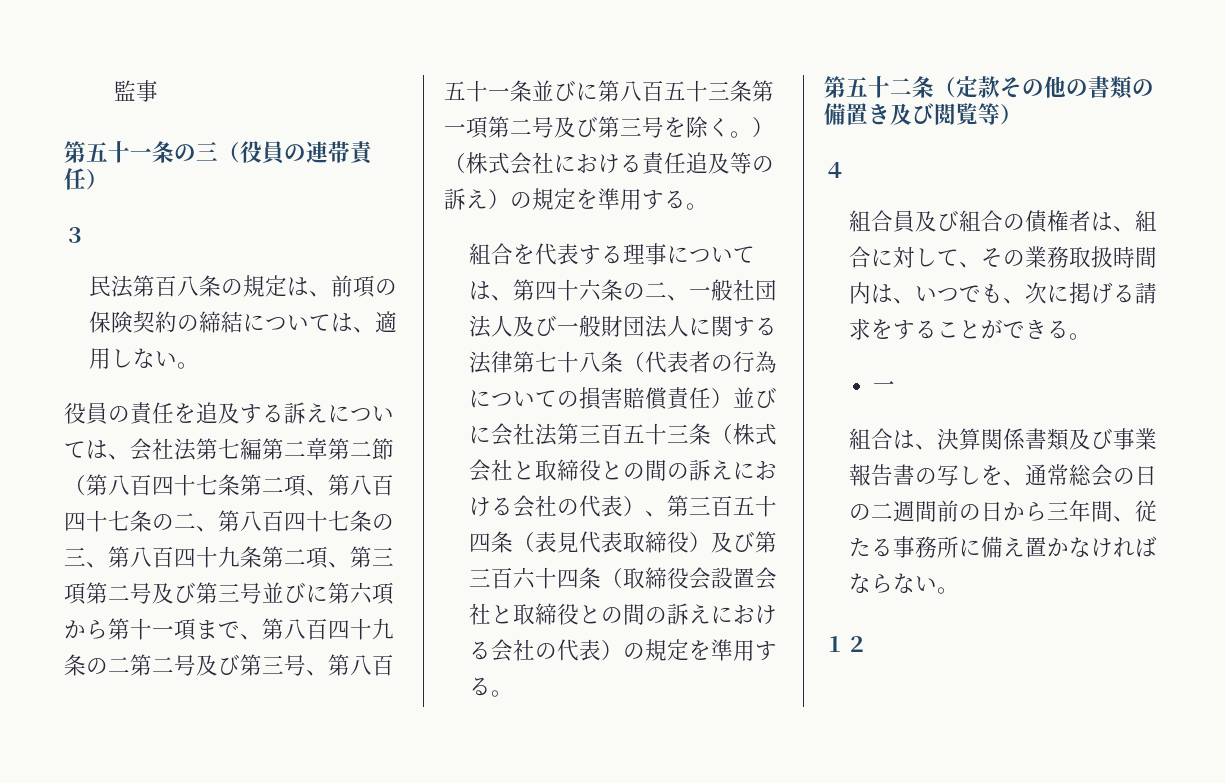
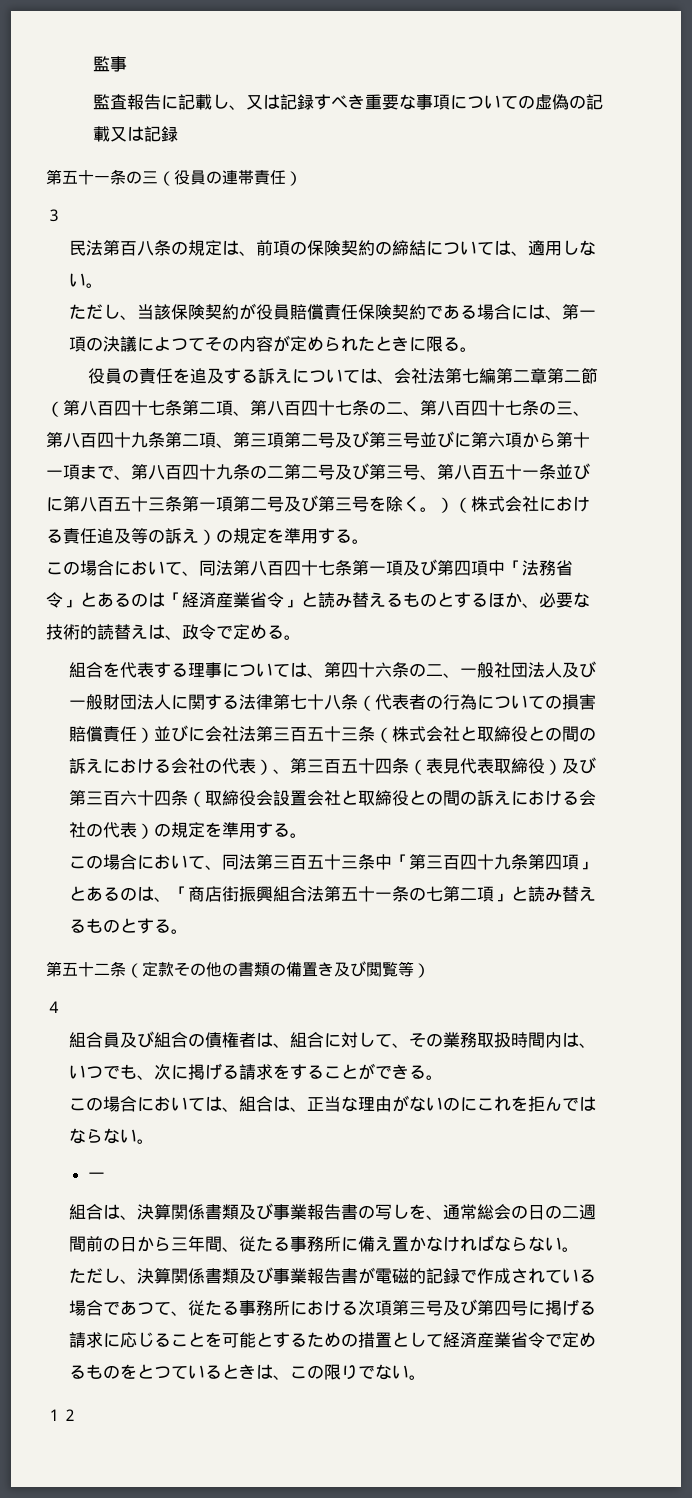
+ 監査報告に記載し、又は記録すべき重要な事項についての虚偽の記載又は記録
+ ただし、当該保険契約が役員賠償責任保険契約である場合には、第一項の決議によつてその内容が定められたときに限る。
+ この場合において、同法第八百四十七条第一項及び第四項中「法務省令」とあるのは「経済産業省令」と読み替えるものとするほか、必要な技術的読替えは、政令で定める。
+ この場合において、同法第三百五十三条中「第三百四十九条第四項」とあるのは、「商店街振興組合法第五十一条の七第二項」と読み替えるものとする。
+ この場合においては、組合は、正当な理由がないのにこれを拒んではならない。
+ ただし、決算関係書類及び事業報告書が電磁的記録で作成されている場合であつて、従たる事務所における次項第三号及び第四号に掲げる請求に応じることを可能とするための措置として経済産業省令で定めるものをとつているときは、この限りでない。

